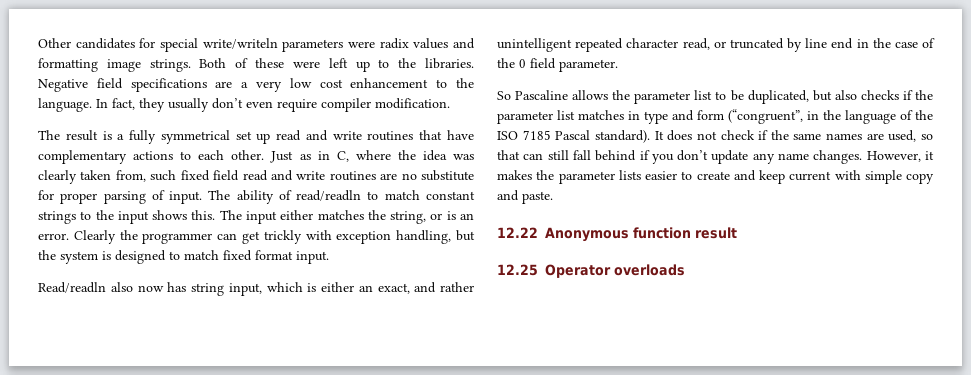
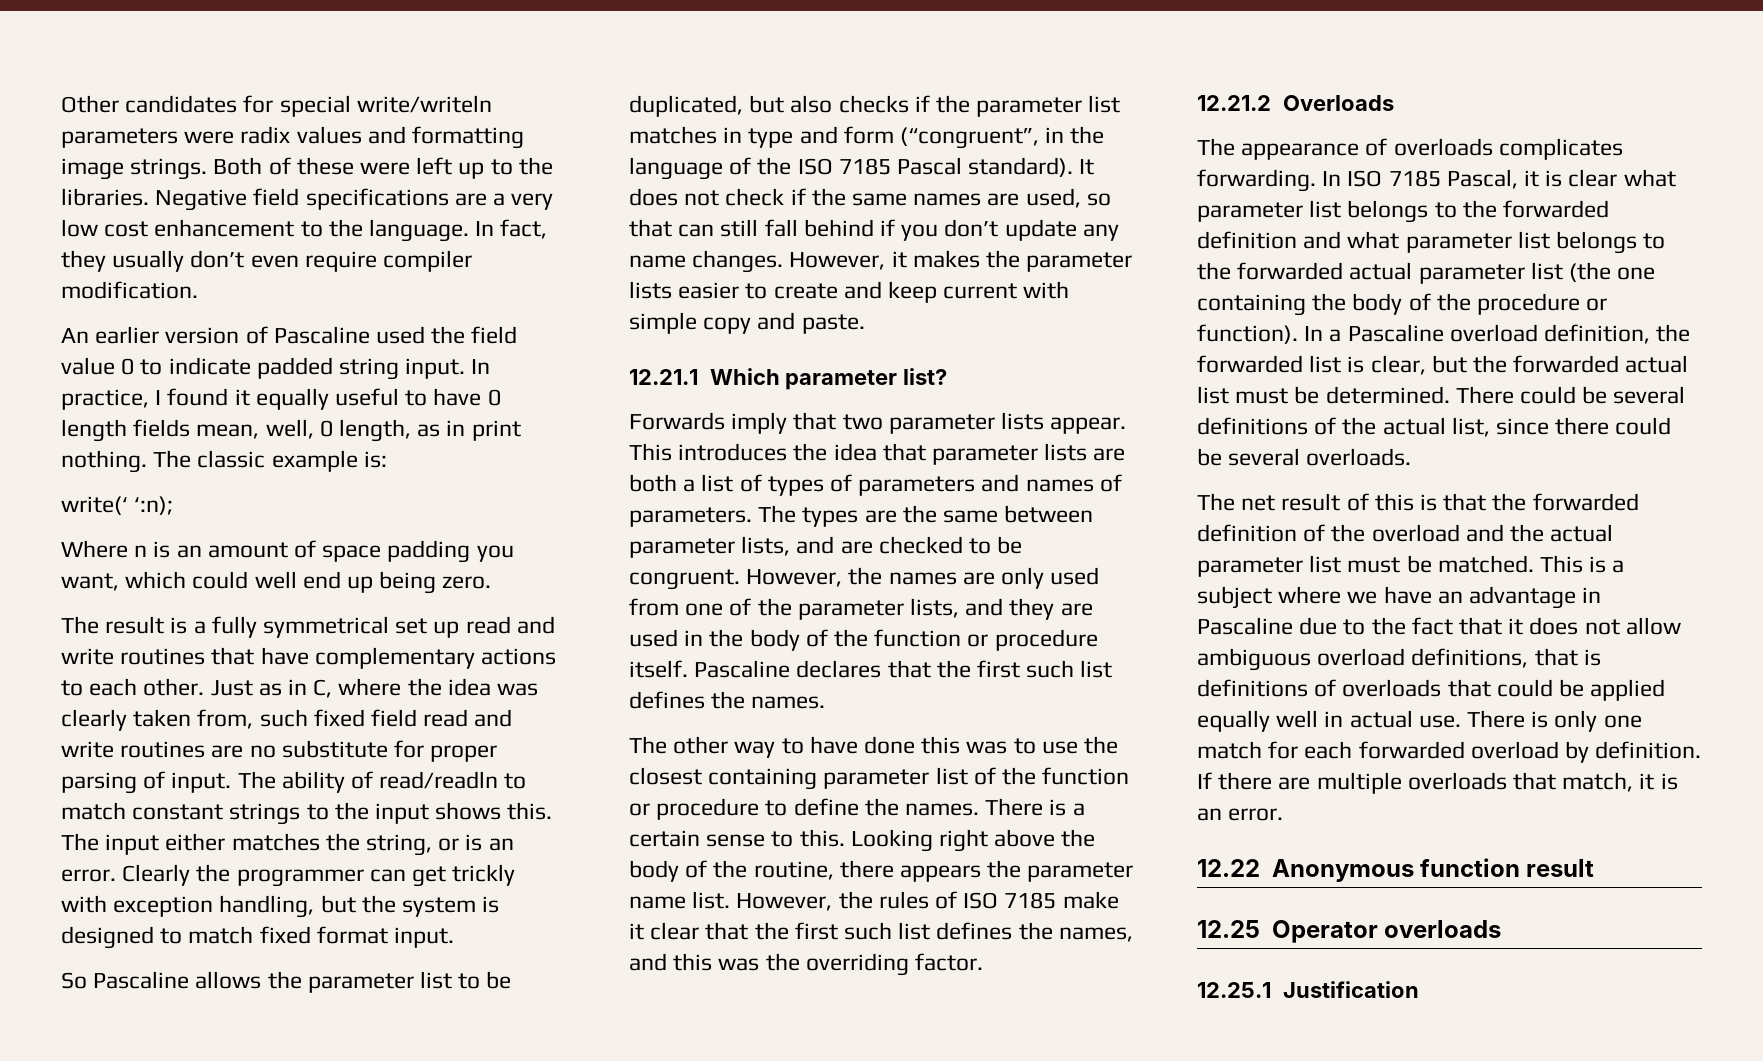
+ An earlier version of Pascaline used the field value 0 to indicate padded string input. In practice, I found it equally useful to have 0 length fields mean, well, 0 length, as in print nothing. The classic example is:
+ write(‘ ‘:n);
+ Where n is an amount of space padding you want, which could well end up being zero.
- Read/readln also now has string input, which is either an exact, and rather unintelligent repeated character read, or truncated by line end in the case of the 0 field parameter.
+ 12.21.1 Which parameter list?
+ Forwards imply that two parameter lists appear. This introduces the idea that parameter lists are both a list of types of parameters and names of parameters. The types are the same between parameter lists, and are checked to be congruent. However, the names are only used from one of the parameter lists, and they are used in the body of the function or procedure itself. Pascaline declares that the first such list defines the names.
+ The other way to have done this was to use the closest containing parameter list of the function or procedure to define the names. There is a certain sense to this. Looking right above the body of the routine, there appears the parameter name list. However, the rules of ISO 7185 make it clear that the first such list defines the names, and this was the overriding factor.
+ 12.21.2 Overloads
+ The appearance of overloads complicates forwarding. In ISO 7185 Pascal, it is clear what parameter list belongs to the forwarded definition and what parameter list belongs to the forwarded actual parameter list (the one containing the body of the procedure or function). In a Pascaline overload definition, the forwarded list is clear, but the forwarded actual list must be determined. There could be several definitions of the actual list, since there could be several overloads.
+ The net result of this is that the forwarded definition of the overload and the actual parameter list must be matched. This is a subject where we have an advantage in Pascaline due to the fact that it does not allow ambiguous overload definitions, that is definitions of overloads that could be applied equally well in actual use. There is only one match for each forwarded overload by definition. If there are multiple overloads that match, it is an error.
+ 12.25.1 Justification

